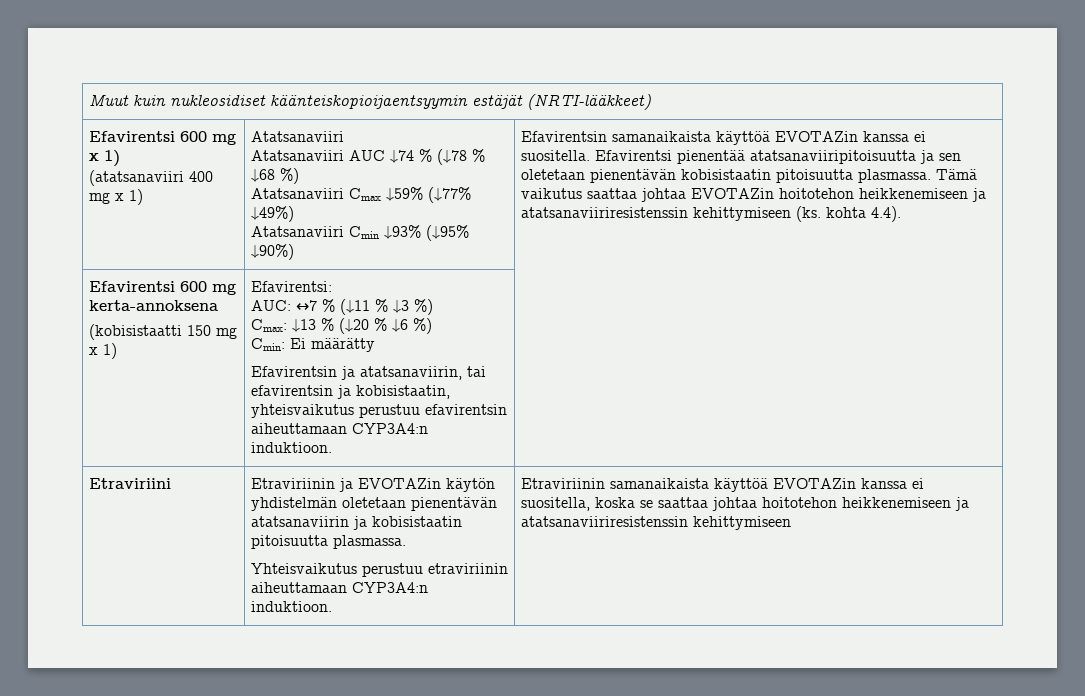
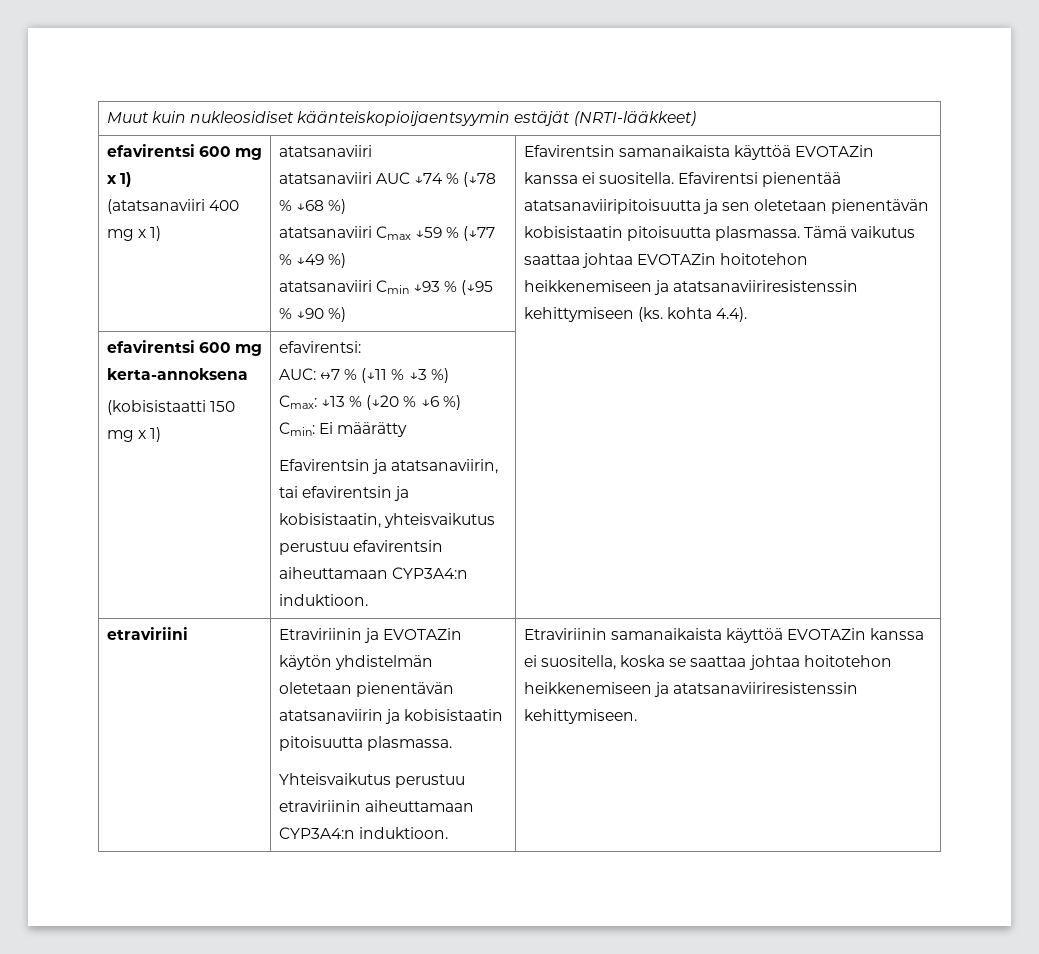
- Efavirentsi 600 mg x 1)
+ efavirentsi 600 mg x 1)
- (atatsanaviiri 400 mg x 1) | Atatsanaviiri
- Atatsanaviiri AUC ↓74 % (↓78 % ↓68 %)
+ (atatsanaviiri 400 mg x 1) | atatsanaviiri
+ atatsanaviiri AUC ↓74 % (↓78 % ↓68 %)
- Atatsanaviiri Cmax ↓59% (↓77% ↓49%)
- Atatsanaviiri Cmin ↓93% (↓95% ↓90%)
+ atatsanaviiri Cmax ↓59 % (↓77 % ↓49 %)
+ atatsanaviiri Cmin ↓93 % (↓95 % ↓90 %)
- Efavirentsi 600 mg kerta-annoksena
- (kobisistaatti 150 mg x 1) | Efavirentsi:
+ efavirentsi 600 mg kerta-annoksena
+ (kobisistaatti 150 mg x 1) | efavirentsi:
- Etraviriini | Etraviriinin ja EVOTAZin käytön yhdistelmän oletetaan pienentävän atatsanaviirin ja kobisistaatin pitoisuutta plasmassa.
- Yhteisvaikutus perustuu etraviriinin aiheuttamaan CYP3A4:n induktioon. | Etraviriinin samanaikaista käyttöä EVOTAZin kanssa ei suositella, koska se saattaa johtaa hoitotehon heikkenemiseen ja atatsanaviiriresistenssin kehittymiseen
+ etraviriini | Etraviriinin ja EVOTAZin käytön yhdistelmän oletetaan pienentävän atatsanaviirin ja kobisistaatin pitoisuutta plasmassa.
+ Yhteisvaikutus perustuu etraviriinin aiheuttamaan CYP3A4:n induktioon. | Etraviriinin samanaikaista käyttöä EVOTAZin kanssa ei suositella, koska se saattaa johtaa hoitotehon heikkenemiseen ja atatsanaviiriresistenssin kehittymiseen.

